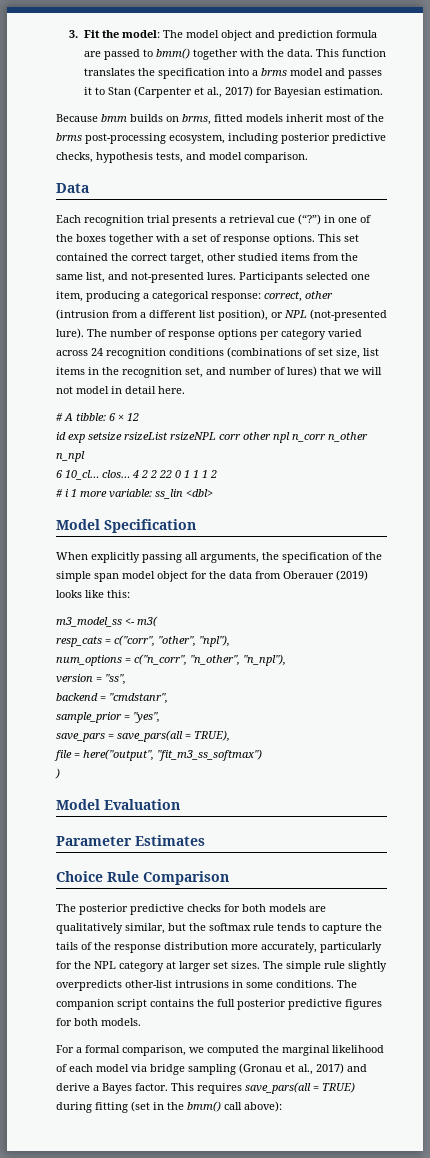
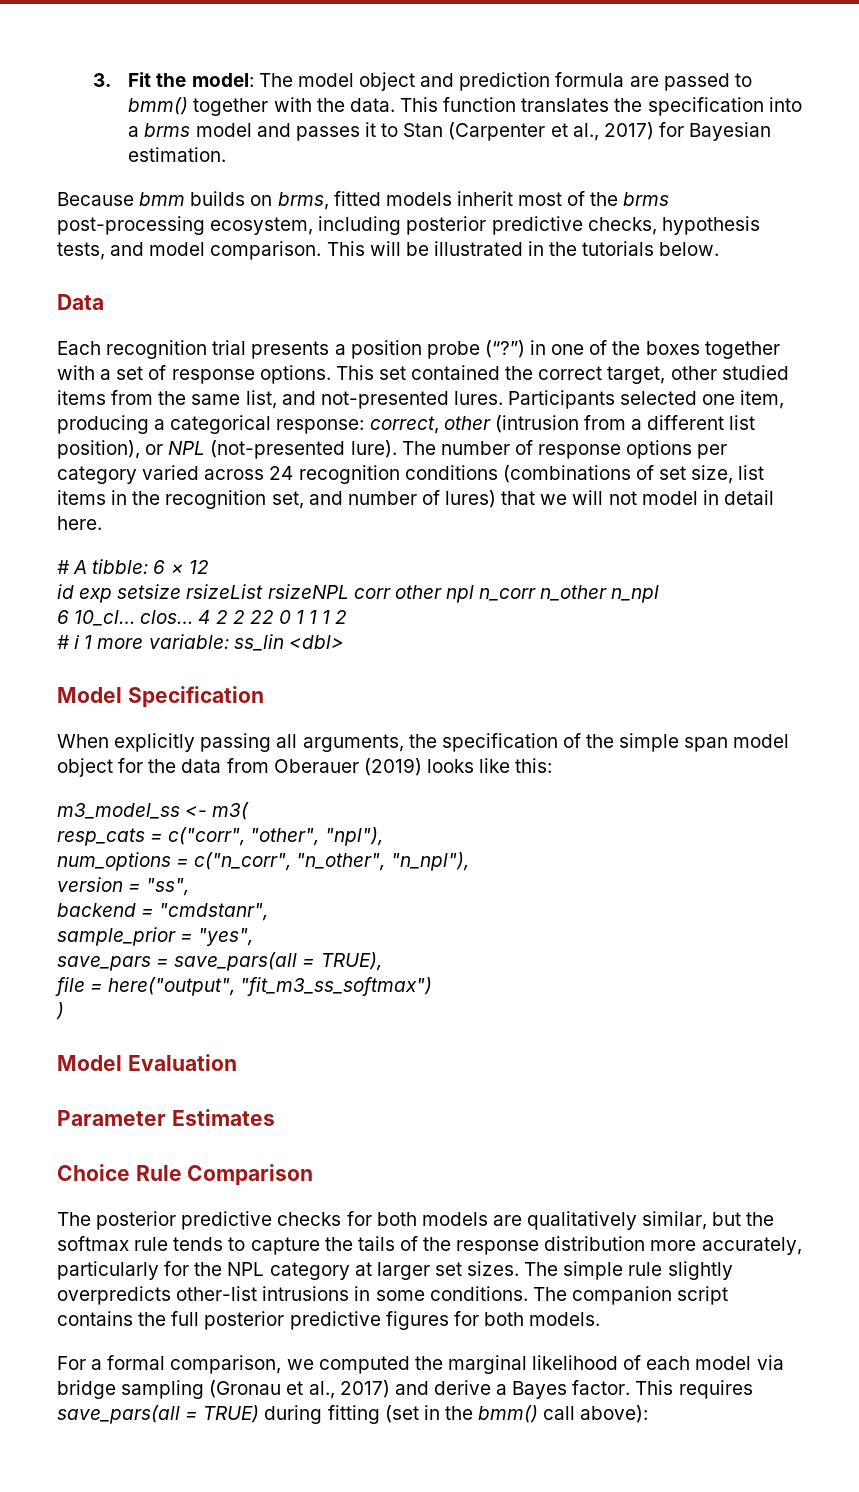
+ This will be illustrated in the tutorials below.
- Each recognition trial presents a retrieval cue (“?”) in one of the boxes together with a set of response options.
+ Each recognition trial presents a position probe (“?”) in one of the boxes together with a set of response options.

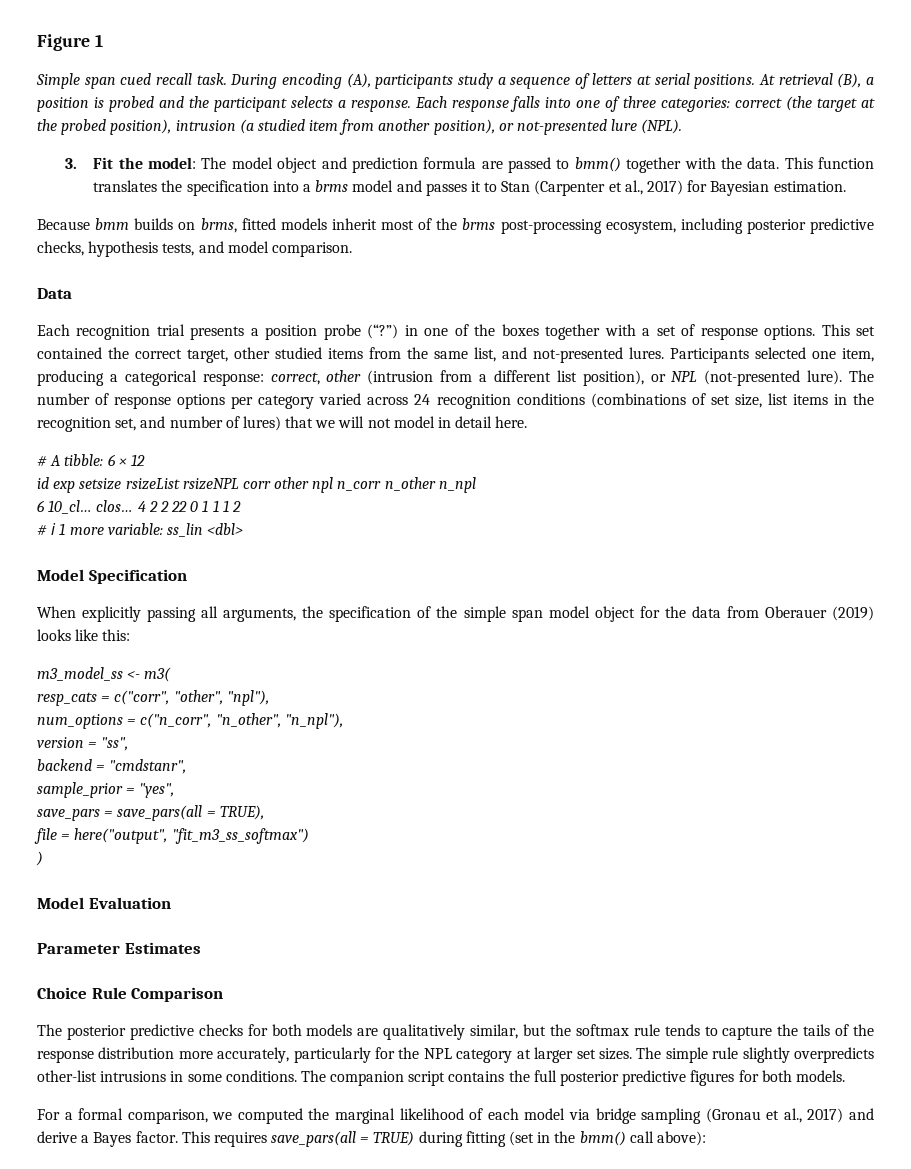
+ Figure 1
+ Simple span cued recall task. During encoding (A), participants study a sequence of letters at serial positions. At retrieval (B), a position is probed and the participant selects a response. Each response falls into one of three categories: correct (the target at the probed position), intrusion (a studied item from another position), or not-presented lure (NPL).
- This will be illustrated in the tutorials below.

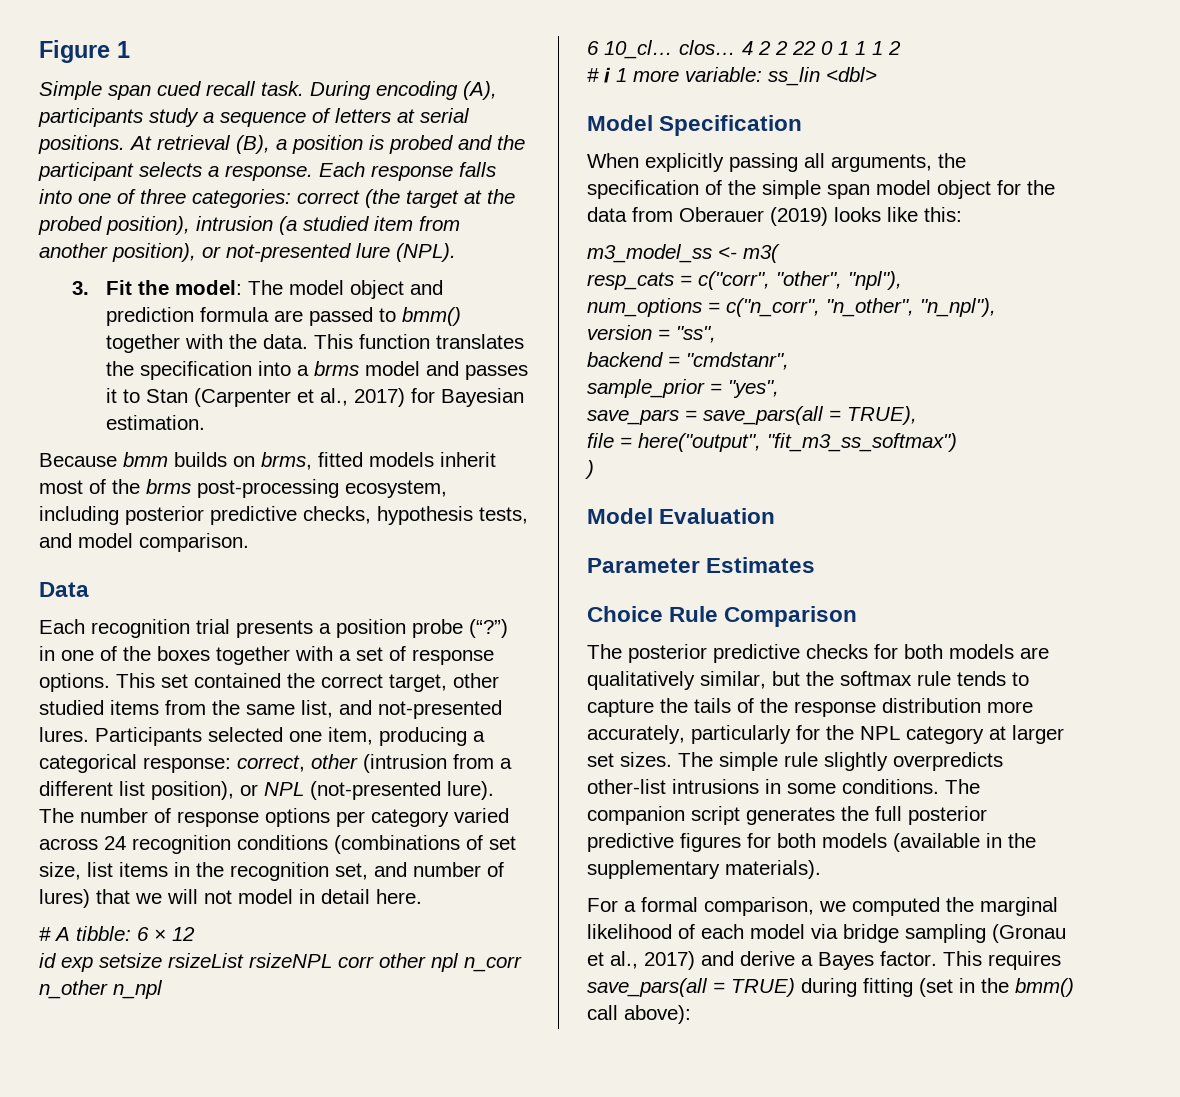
- The companion script contains the full posterior predictive figures for both models.
+ The companion script generates the full posterior predictive figures for both models (available in the supplementary materials).

